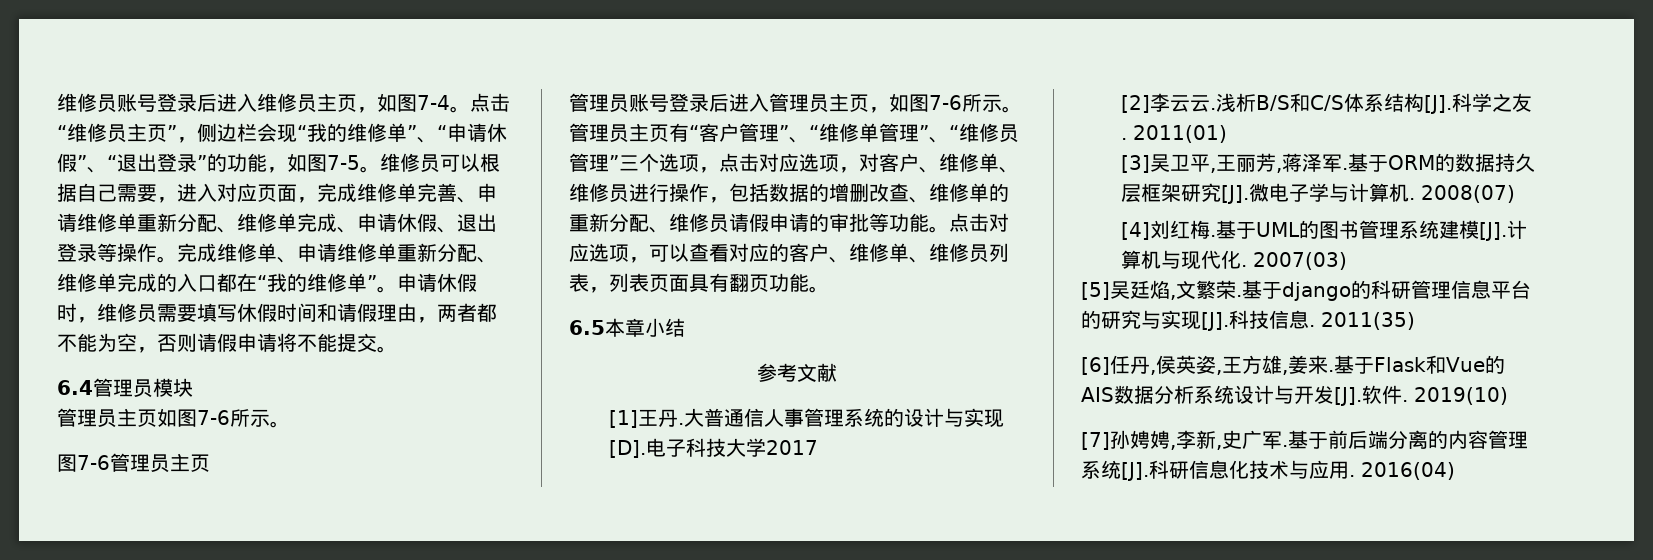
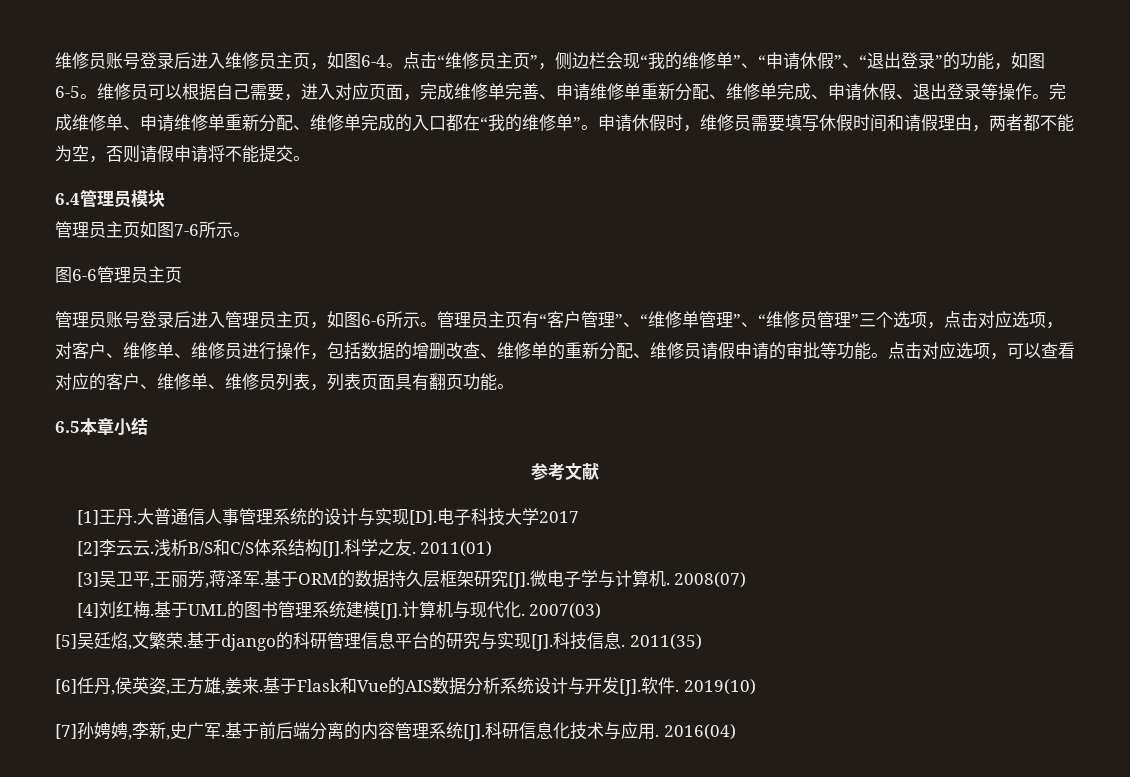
- 维修员账号登录后进入维修员主页，如图7-4。
+ 维修员账号登录后进入维修员主页，如图6-4。
- 点击“维修员主页”，侧边栏会现“我的维修单”、“申请休假”、“退出登录”的功能，如图7-5。
+ 点击“维修员主页”，侧边栏会现“我的维修单”、“申请休假”、“退出登录”的功能，如图6-5。
- 图7-6管理员主页
+ 图6-6管理员主页
- 管理员账号登录后进入管理员主页，如图7-6所示。
+ 管理员账号登录后进入管理员主页，如图6-6所示。

